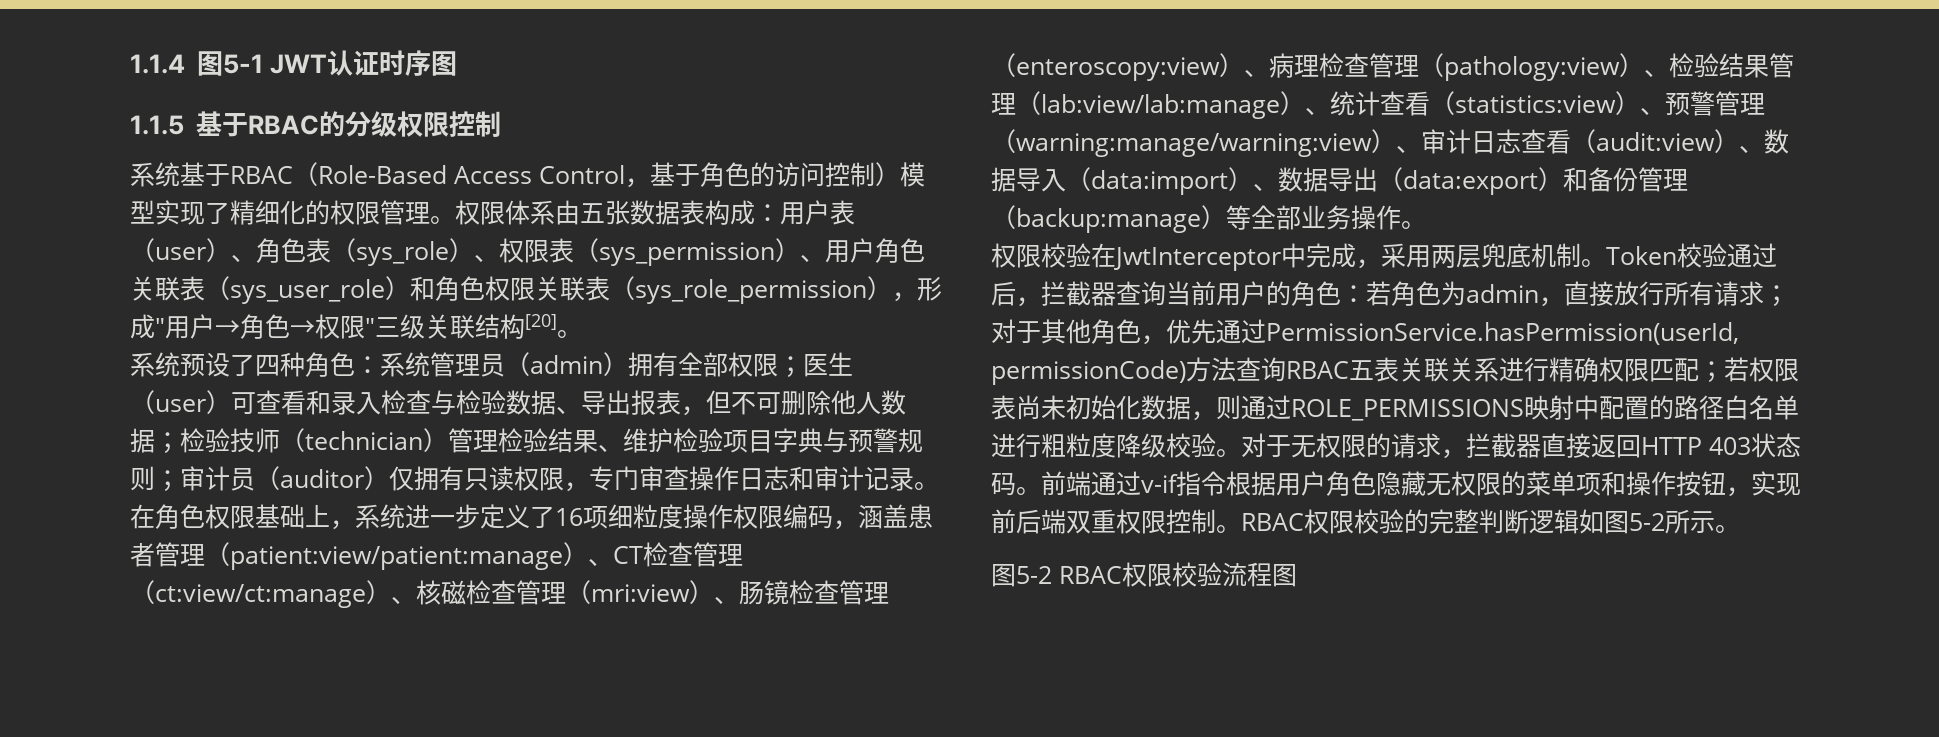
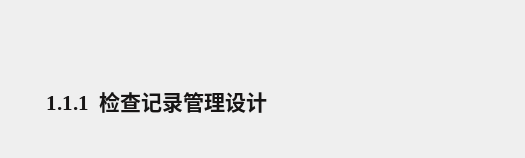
- 1.1.4图5-1 JWT认证时序图
- 1.1.5基于RBAC的分级权限控制
- 系统基于RBAC（Role-Based Access Control，基于角色的访问控制）模型实现了精细化的权限管理。权限体系由五张数据表构成：用户表（user）、角色表（sys_role）、权限表（sys_permission）、用户角色关联表（sys_user_role）和角色权限关联表（sys_role_permission），形成"用户→角色→权限"三级关联结构[20]。
- 系统预设了四种角色：系统管理员（admin）拥有全部权限；医生（user）可查看和录入检查与检验数据、导出报表，但不可删除他人数据；检验技师（technician）管理检验结果、维护检验项目字典与预警规则；审计员（auditor）仅拥有只读权限，专门审查操作日志和审计记录。在角色权限基础上，系统进一步定义了16项细粒度操作权限编码，涵盖患者管理（patient:view/patient:manage）、CT检查管理（ct:view/ct:manage）、核磁检查管理（mri:view）、肠镜检查管理（enteroscopy:view）、病理检查管理（pathology:view）、检验结果管理（lab:view/lab:manage）、统计查看（statistics:view）、预警管理（warning:manage/warning:view）、审计日志查看（audit:view）、数据导入（data:import）、数据导出（data:export）和备份管理（backup:manage）等全部业务操作。
- 权限校验在JwtInterceptor中完成，采用两层兜底机制。Token校验通过后，拦截器查询当前用户的角色：若角色为admin，直接放行所有请求；对于其他角色，优先通过PermissionService.hasPermission(userId, permissionCode)方法查询RBAC五表关联关系进行精确权限匹配；若权限表尚未初始化数据，则通过ROLE_PERMISSIONS映射中配置的路径白名单进行粗粒度降级校验。对于无权限的请求，拦截器直接返回HTTP 403状态码。前端通过v-if指令根据用户角色隐藏无权限的菜单项和操作按钮，实现前后端双重权限控制。RBAC权限校验的完整判断逻辑如图5-2所示。
- 图5-2 RBAC权限校验流程图
+ 1.1.1检查记录管理设计

